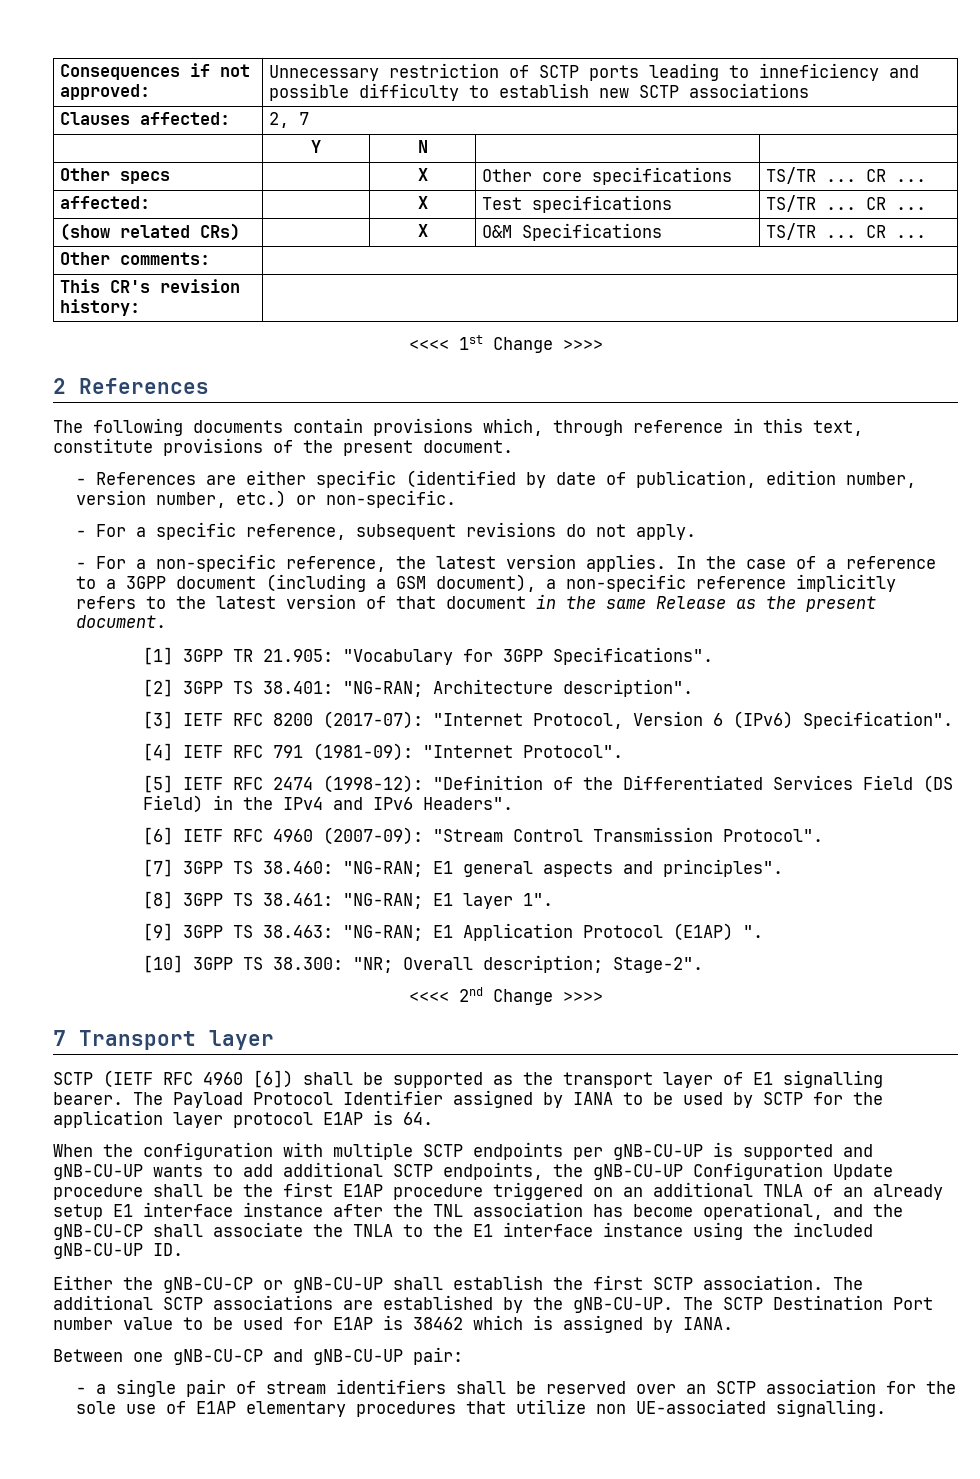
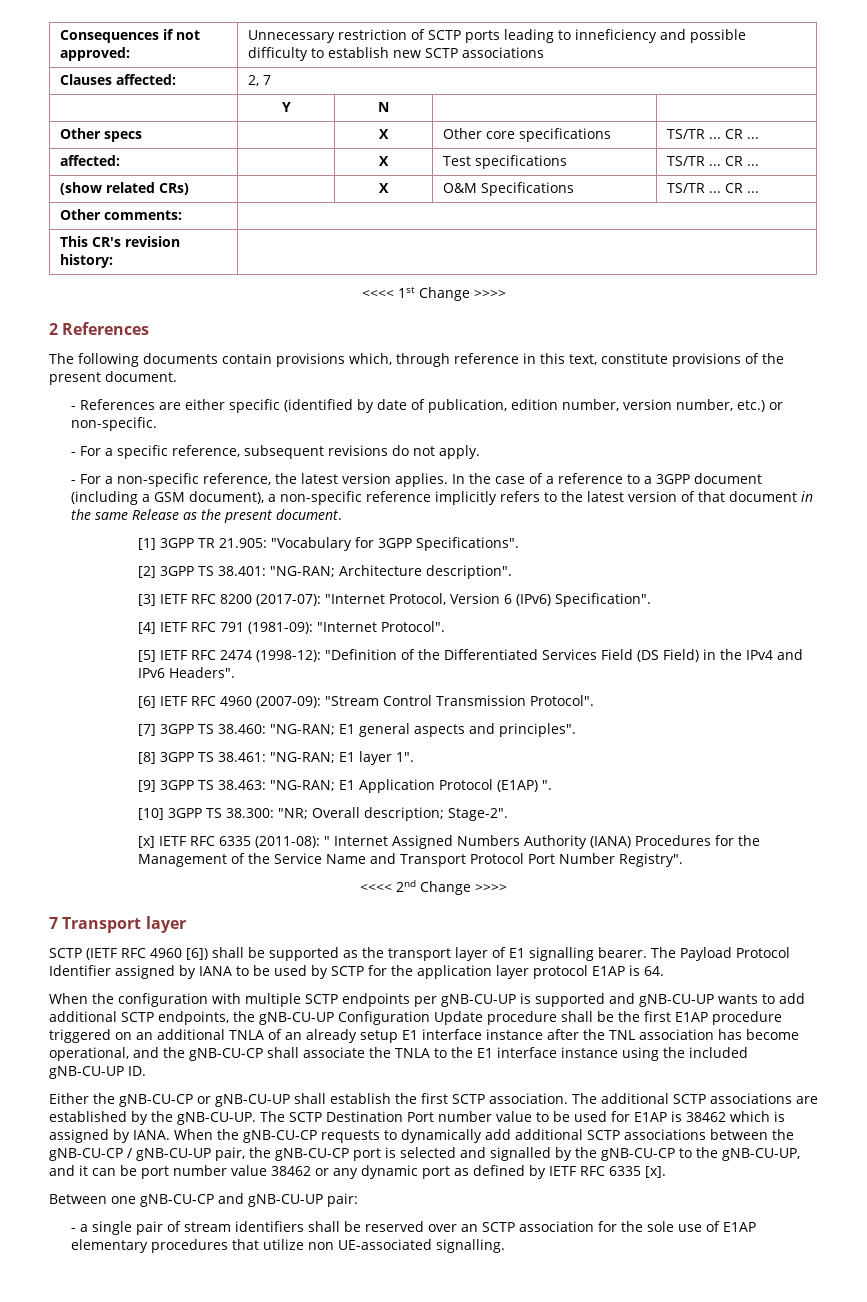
+ [x] IETF RFC 6335 (2011-08): " Internet Assigned Numbers Authority (IANA) Procedures for the Management of the Service Name and Transport Protocol Port Number Registry".
+ When the gNB-CU-CP requests to dynamically add additional SCTP associations between the gNB-CU-CP / gNB-CU-UP pair, the gNB-CU-CP port is selected and signalled by the gNB-CU-CP to the gNB-CU-UP, and it can be port number value 38462 or any dynamic port as defined by IETF RFC 6335 [x].

